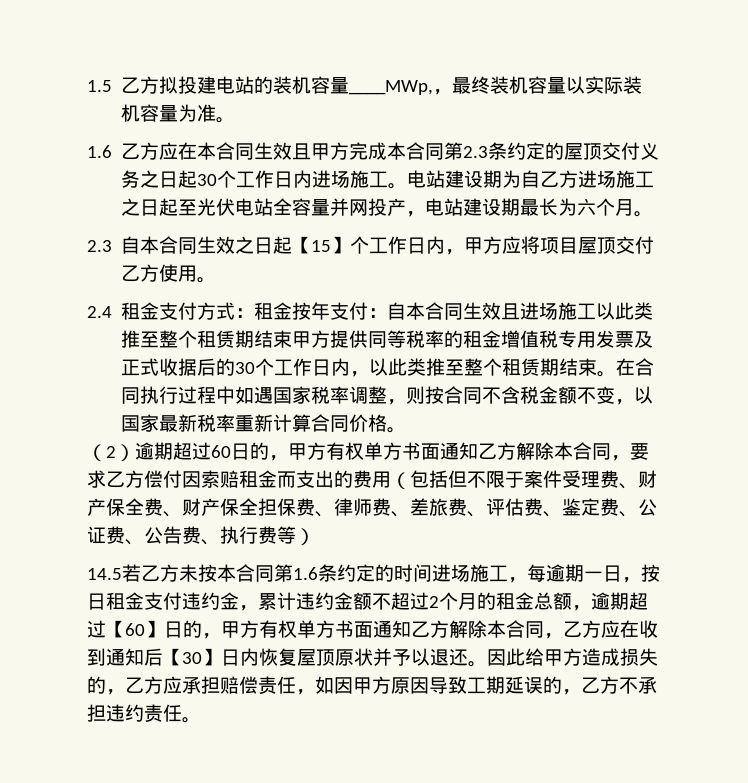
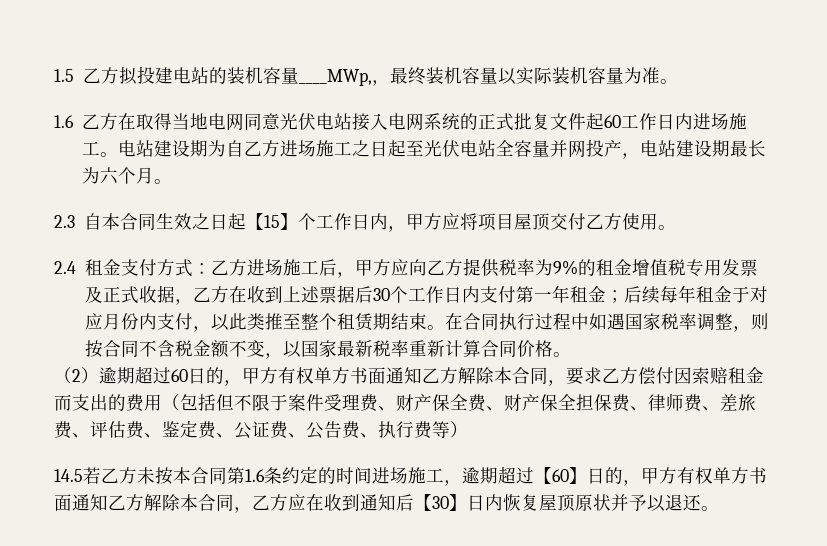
- 1.6乙方应在本合同生效且甲方完成本合同第2.3条约定的屋顶交付义务之日起30个工作日内进场施工。
+ 1.6乙方在取得当地电网同意光伏电站接入电网系统的正式批复文件起60工作日内进场施工。
- 2.4租金支付方式：租金按年支付：自本合同生效且进场施工以此类推至整个租赁期结束甲方提供同等税率的租金增值税专用发票及正式收据后的30个工作日内，以此类推至整个租赁期结束。
+ 2.4租金支付方式：乙方进场施工后，甲方应向乙方提供税率为9%的租金增值税专用发票及正式收据，乙方在收到上述票据后30个工作日内支付第一年租金；后续每年租金于对应月份内支付，以此类推至整个租赁期结束。
- 14.5若乙方未按本合同第1.6条约定的时间进场施工，每逾期一日，按日租金支付违约金，累计违约金额不超过2个月的租金总额，逾期超过【60】日的，甲方有权单方书面通知乙方解除本合同，乙方应在收到通知后【30】日内恢复屋顶原状并予以退还。因此给甲方造成损失的，乙方应承担赔偿责任，如因甲方原因导致工期延误的，乙方不承担违约责任。
+ 14.5若乙方未按本合同第1.6条约定的时间进场施工，逾期超过【60】日的，甲方有权单方书面通知乙方解除本合同，乙方应在收到通知后【30】日内恢复屋顶原状并予以退还。

